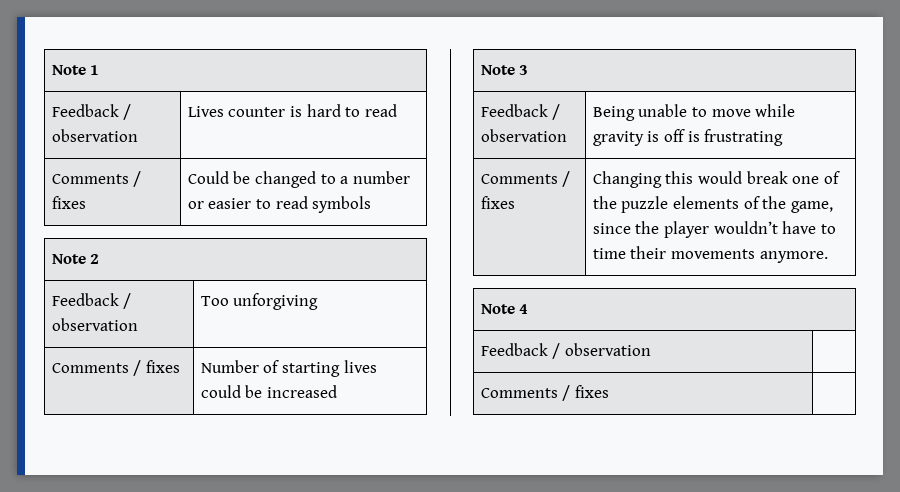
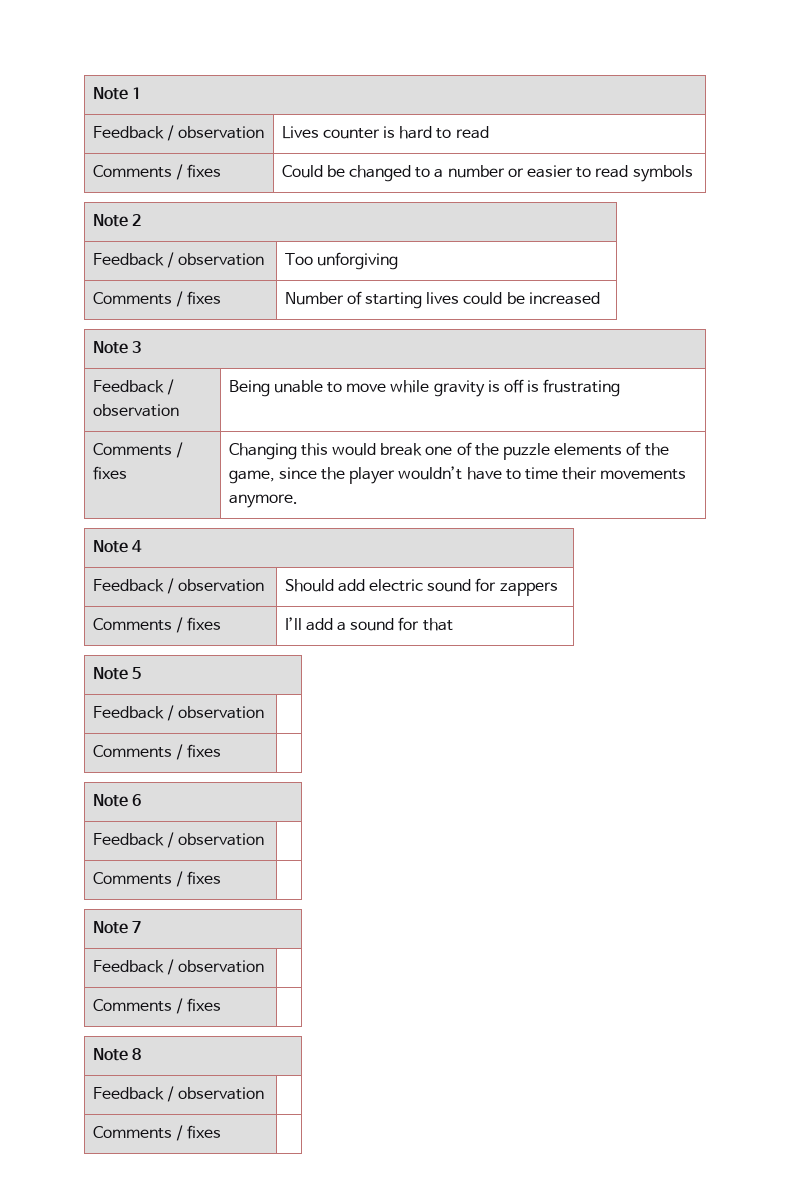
+ Feedback / observation | Should add electric sound for zappers
+ Comments / fixes | I’ll add a sound for that
+ Note 5
+ Feedback / observation |
+ Comments / fixes |
+ Note 6
+ Feedback / observation |
+ Comments / fixes |
+ Note 7
+ Feedback / observation |
+ Comments / fixes |
+ Note 8

